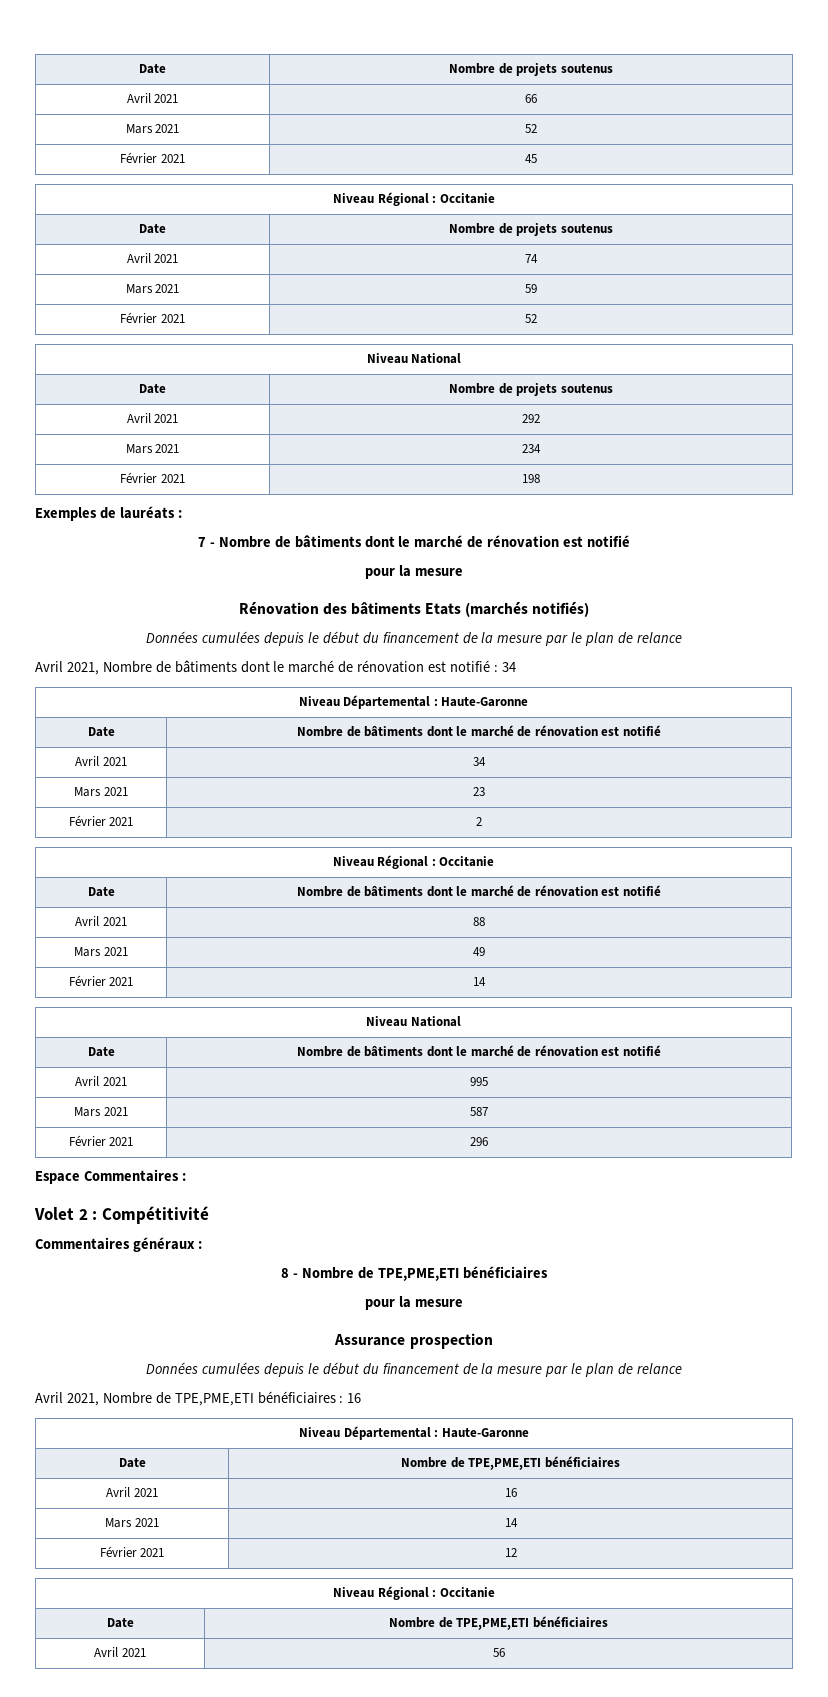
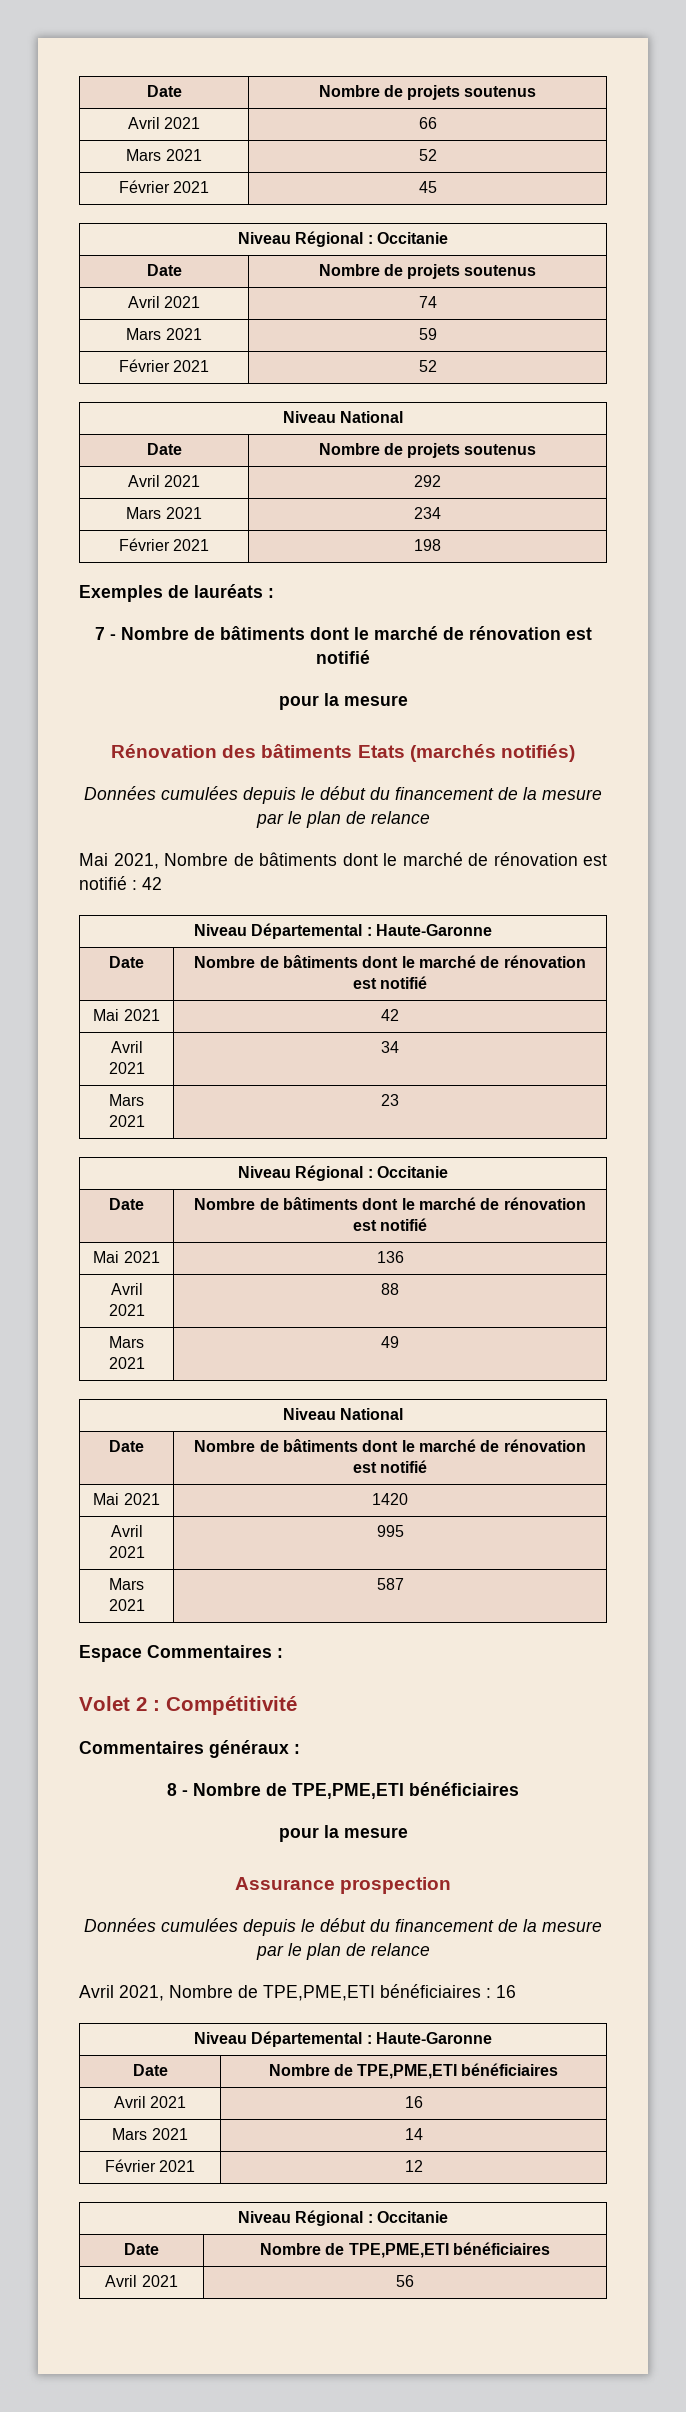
- Avril 2021, Nombre de bâtiments dont le marché de rénovation est notifié : 34
+ Mai 2021, Nombre de bâtiments dont le marché de rénovation est notifié : 42
+ Mai 2021 | 42
- Février 2021 | 2
+ Mai 2021 | 136
- Février 2021 | 14
+ Mai 2021 | 1420
- Février 2021 | 296

